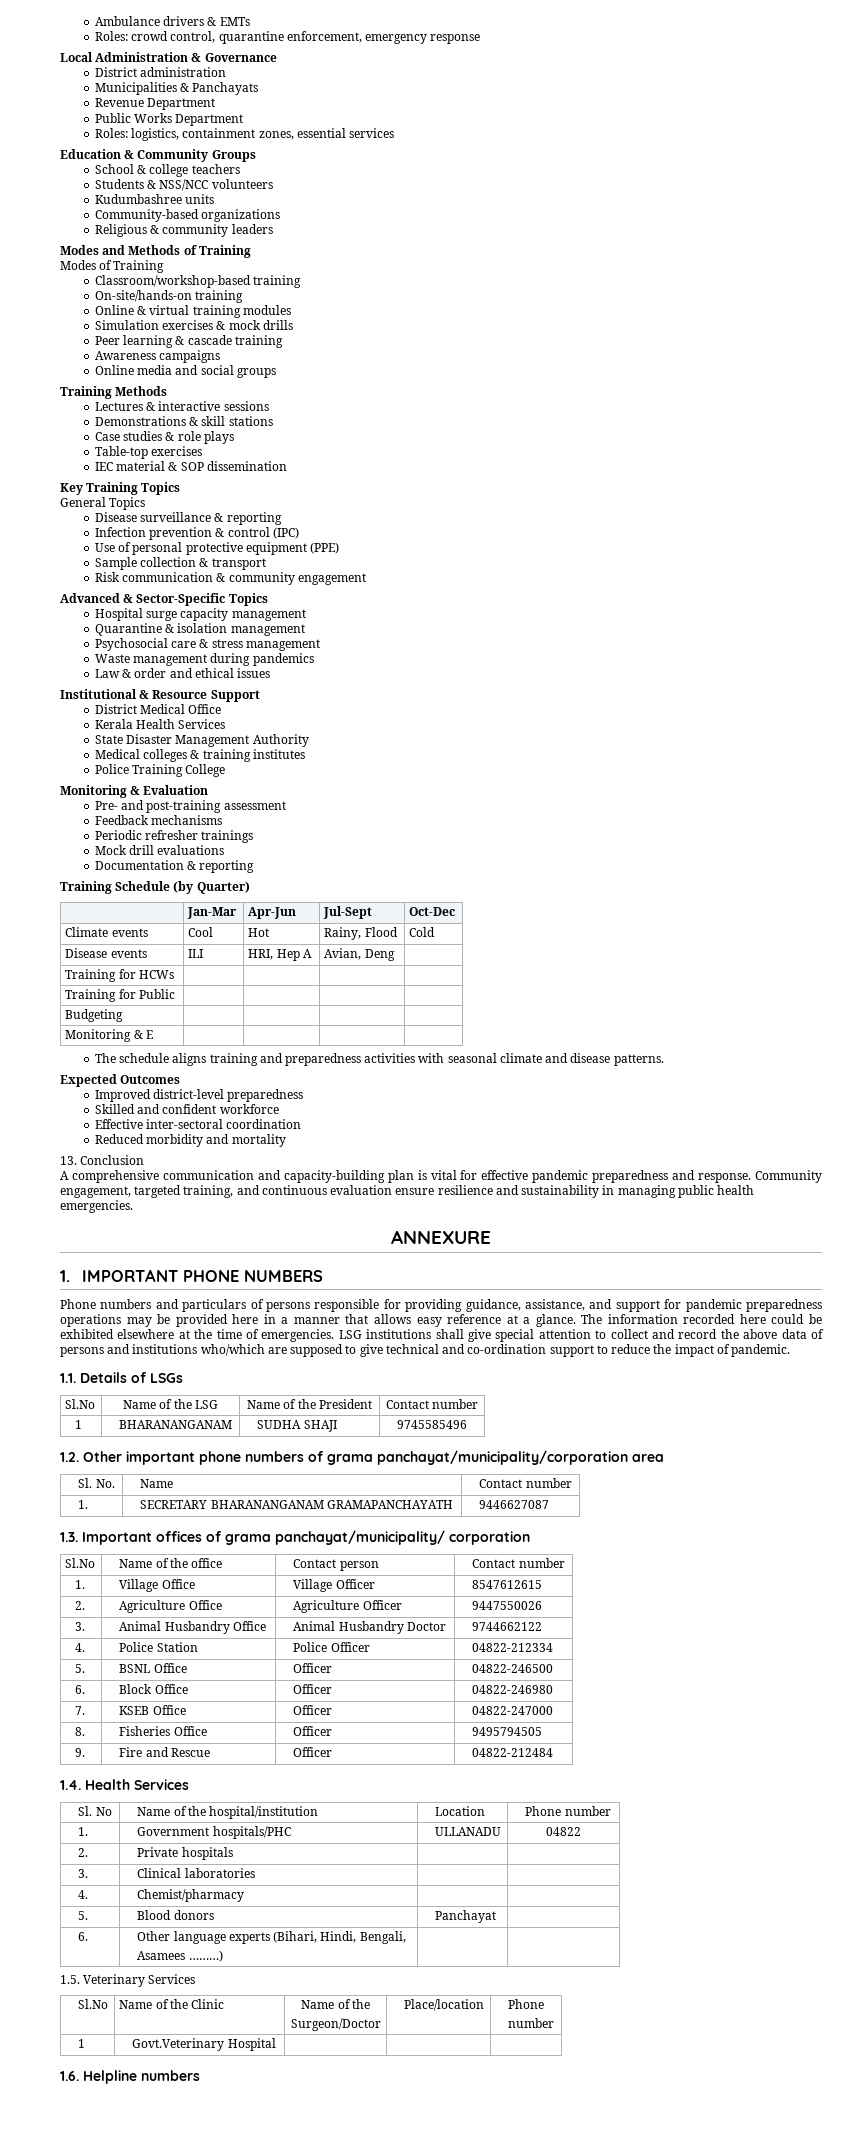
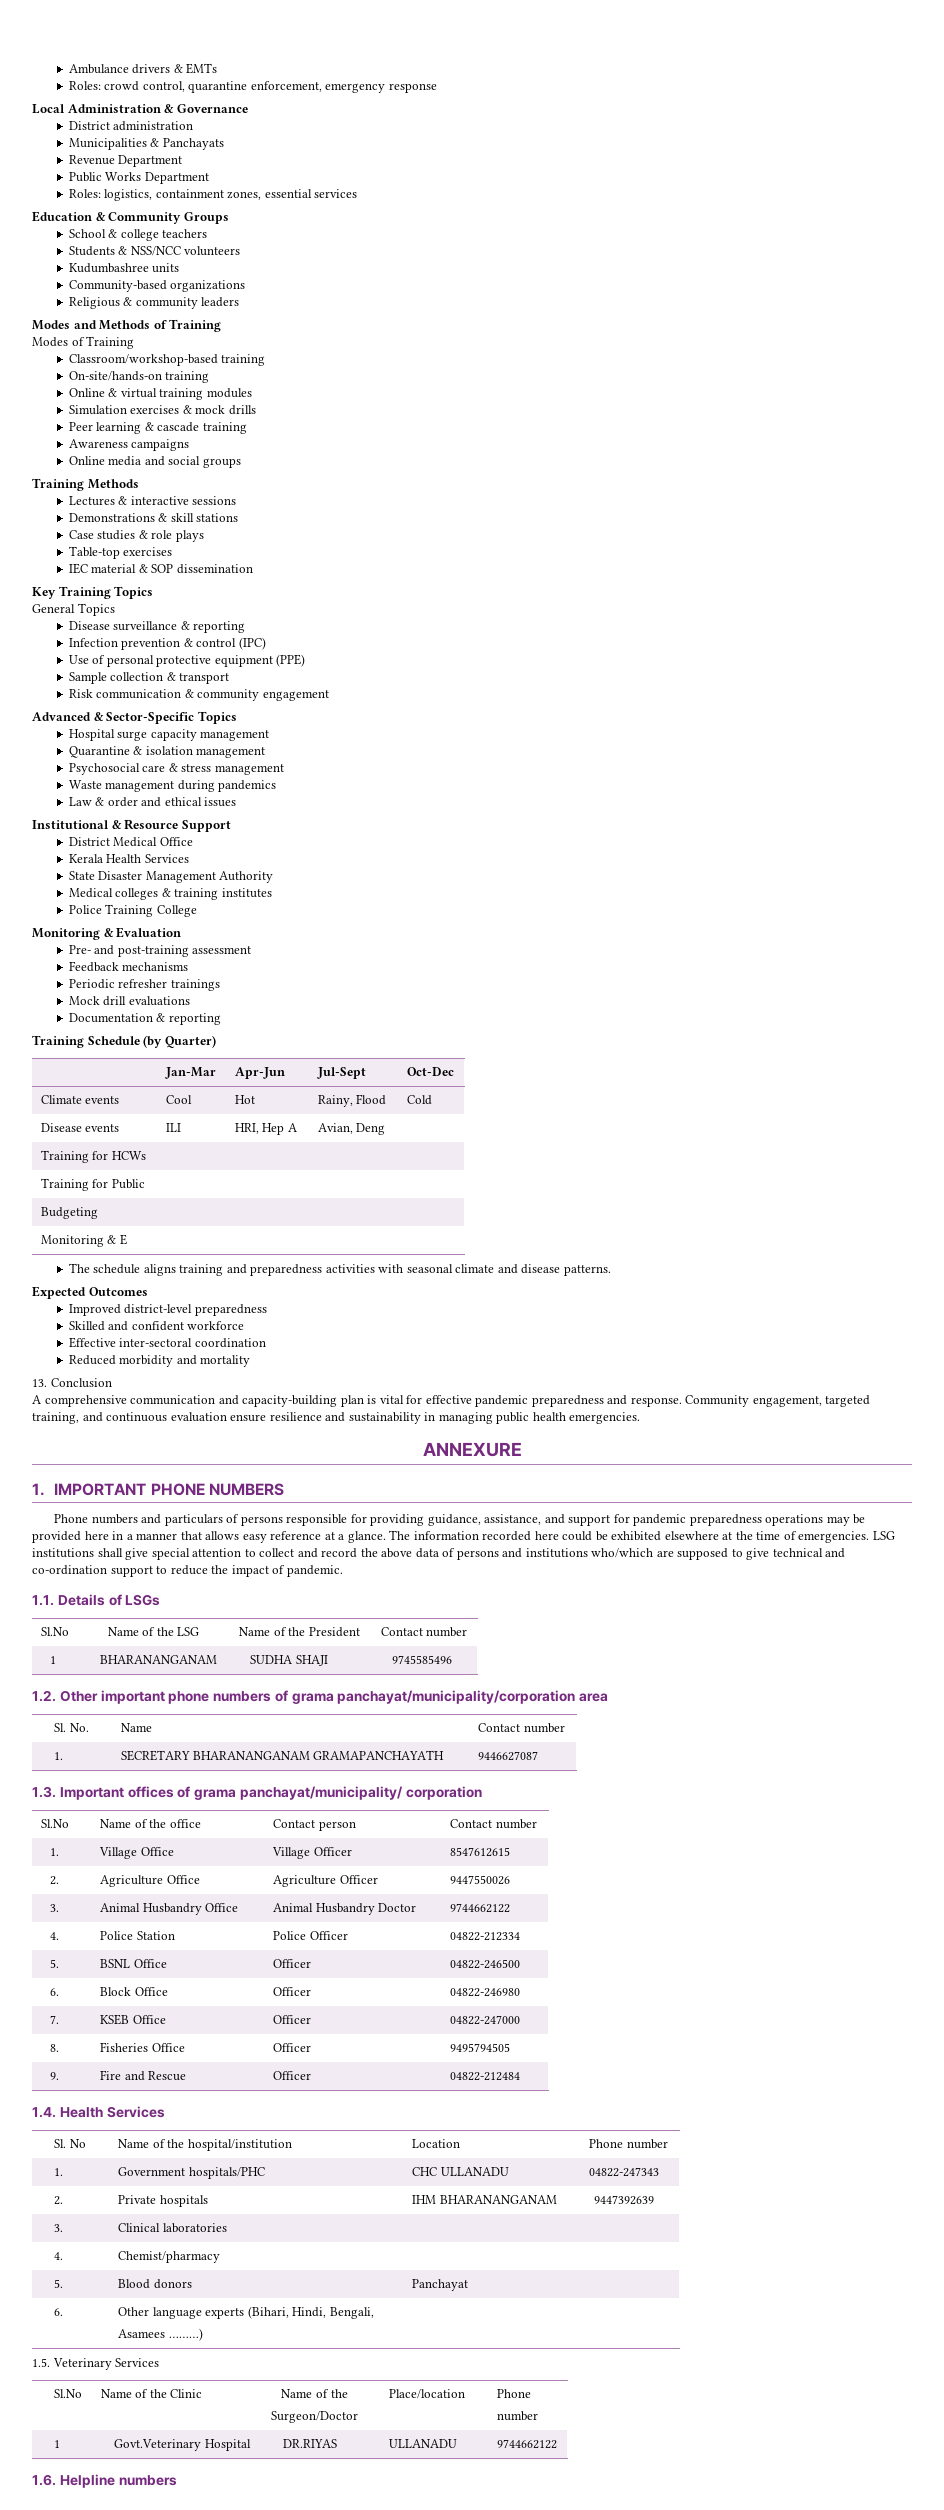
- 1. | Government hospitals/PHC | ULLANADU | 04822
+ 1. | Government hospitals/PHC | CHC ULLANADU | 04822-247343
- 2. | Private hospitals | |
+ 2. | Private hospitals | IHM BHARANANGANAM | 9447392639
- 1 | Govt.Veterinary Hospital | | |
+ 1 | Govt.Veterinary Hospital | DR.RIYAS | ULLANADU | 9744662122

